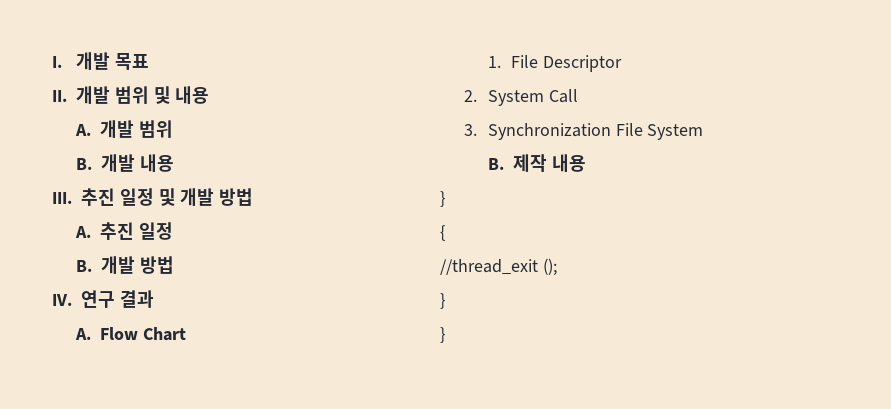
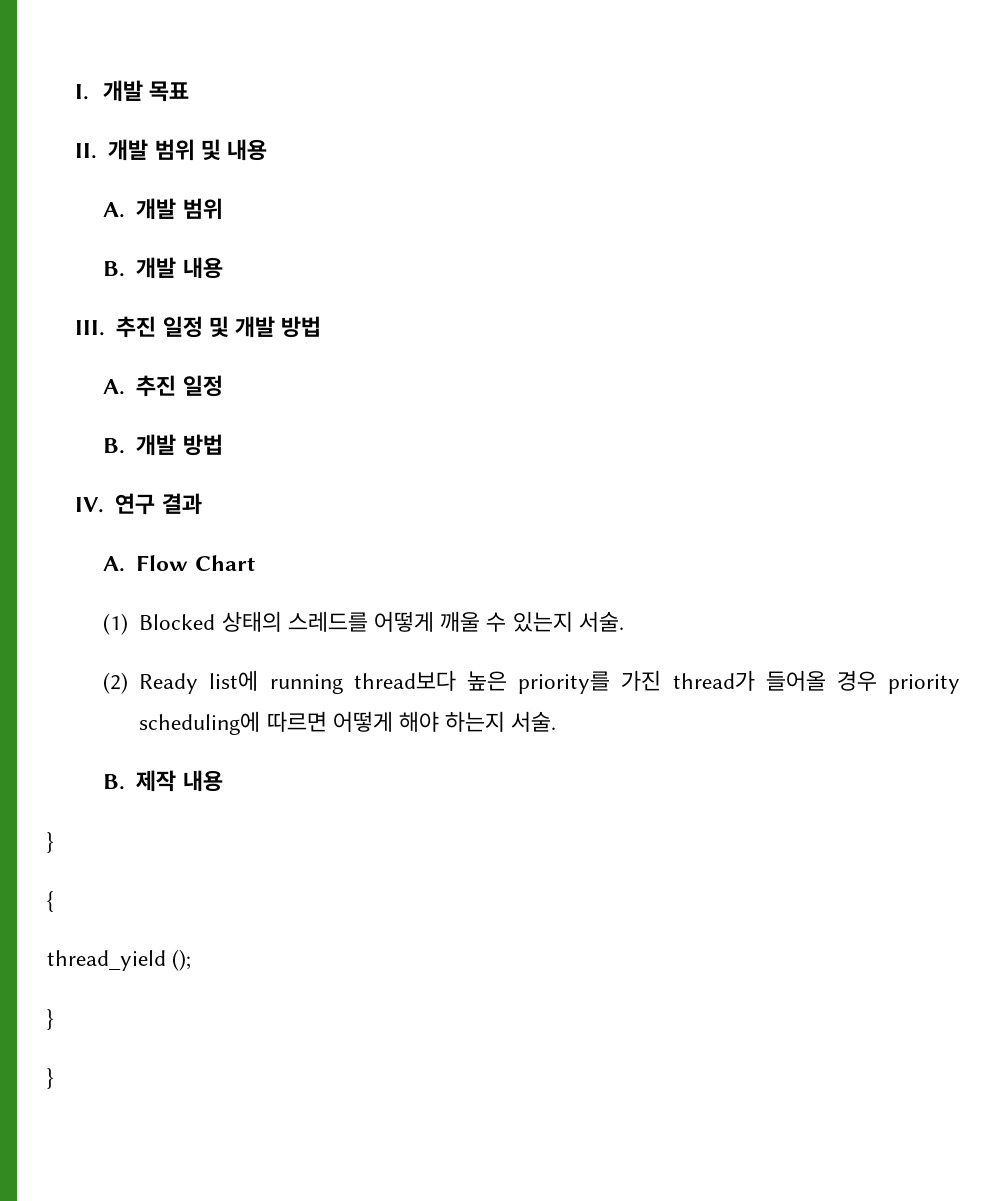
- 1. File Descriptor
- 2. System Call
- 3. Synchronization File System
+ (1) Blocked 상태의 스레드를 어떻게 깨울 수 있는지 서술.
+ (2) Ready list에 running thread보다 높은 priority를 가진 thread가 들어올 경우 priority scheduling에 따르면 어떻게 해야 하는지 서술.
- //thread_exit ();
+ thread_yield ();

